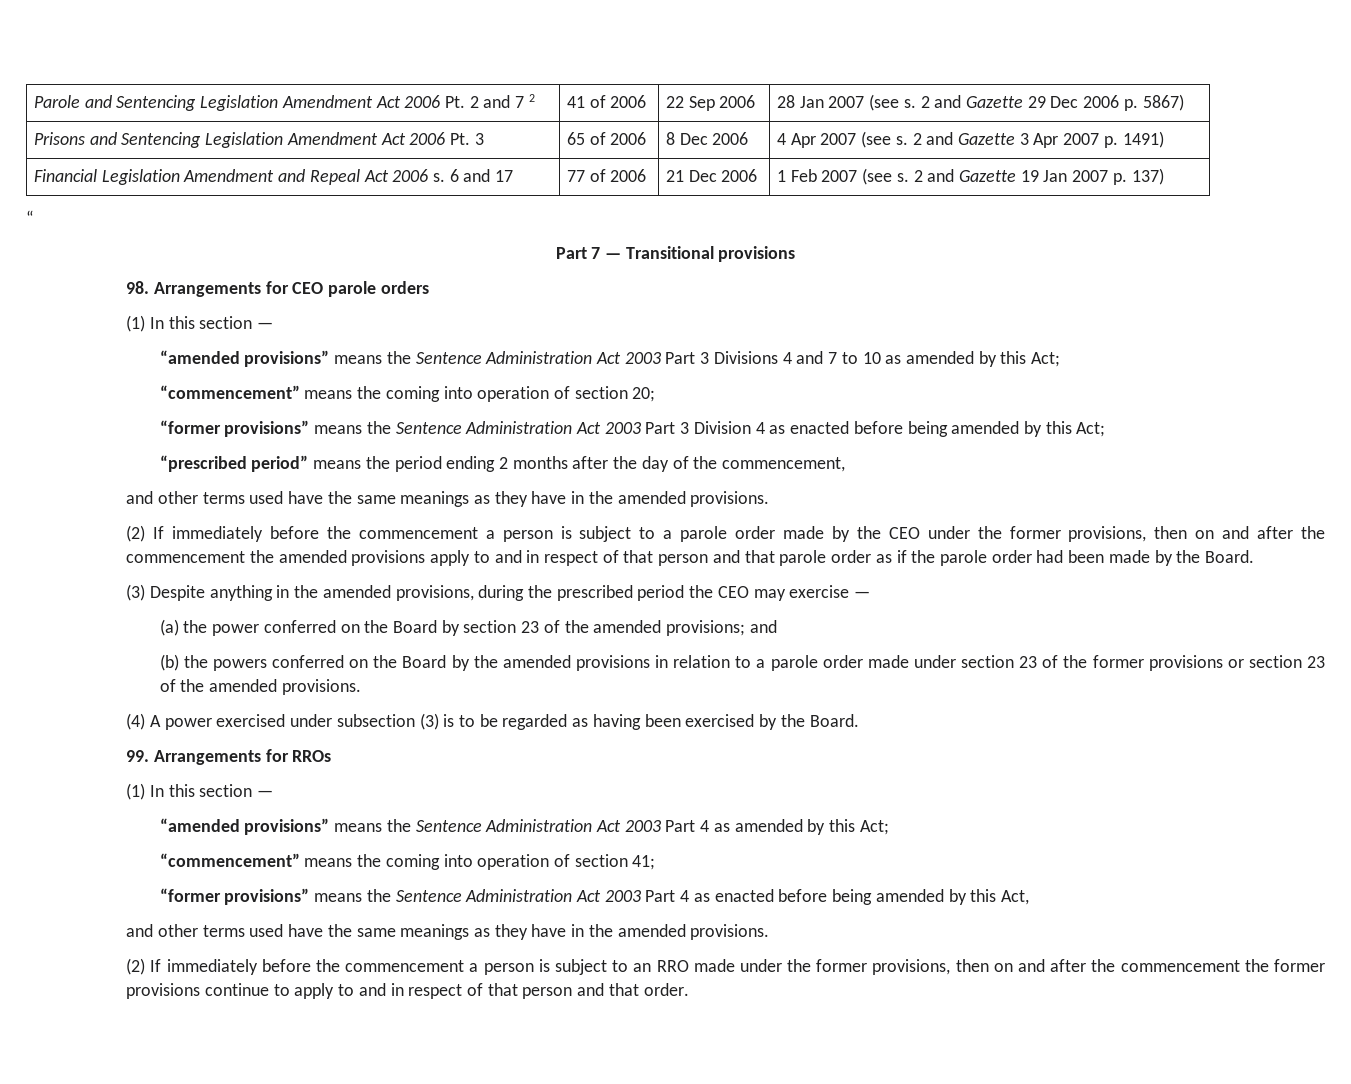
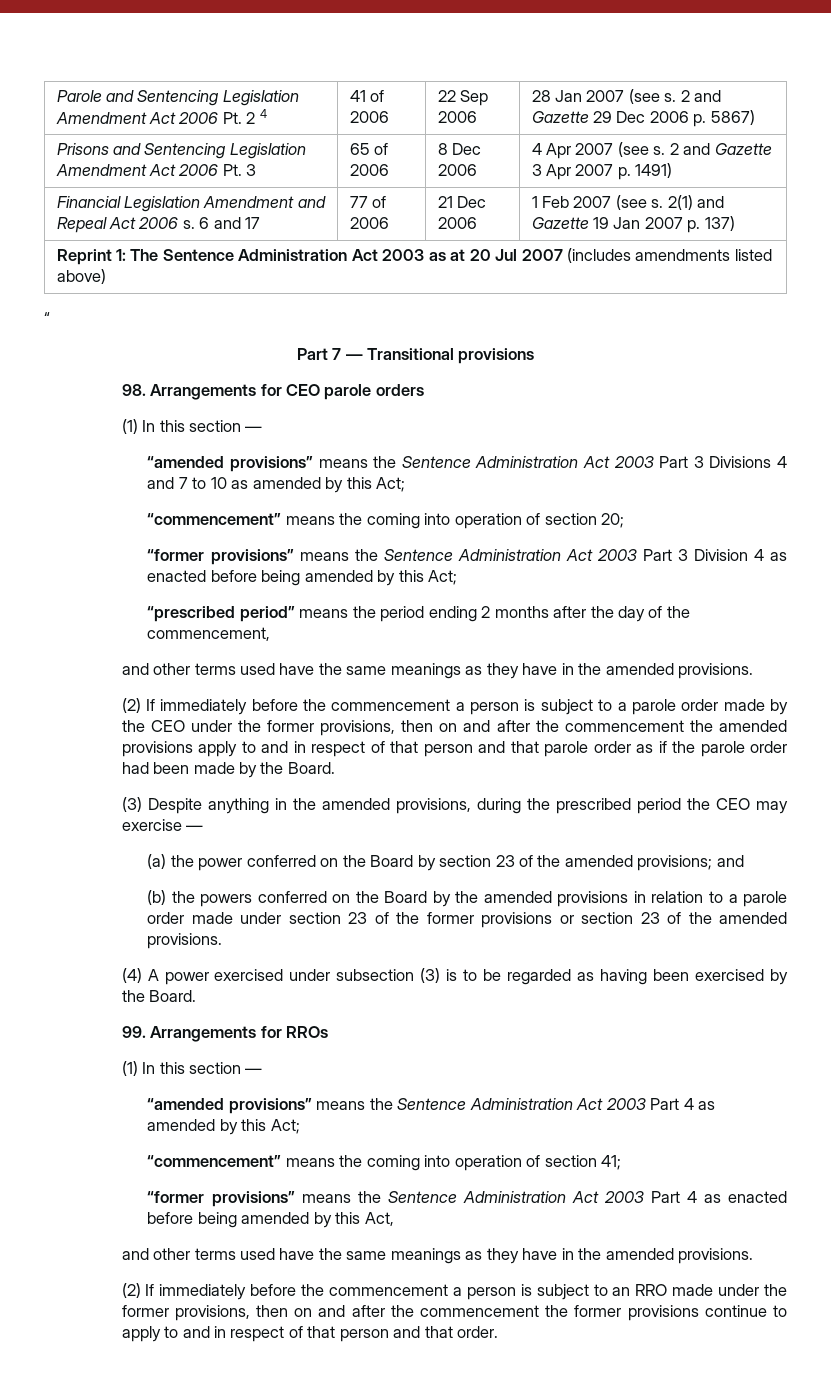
- Parole and Sentencing Legislation Amendment Act 2006 Pt. 2 and 7 2 | 41 of 2006 | 22 Sep 2006 | 28 Jan 2007 (see s. 2 and Gazette 29 Dec 2006 p. 5867)
+ Parole and Sentencing Legislation Amendment Act 2006 Pt. 2 4 | 41 of 2006 | 22 Sep 2006 | 28 Jan 2007 (see s. 2 and Gazette 29 Dec 2006 p. 5867)
- Financial Legislation Amendment and Repeal Act 2006 s. 6 and 17 | 77 of 2006 | 21 Dec 2006 | 1 Feb 2007 (see s. 2 and Gazette 19 Jan 2007 p. 137)
+ Financial Legislation Amendment and Repeal Act 2006 s. 6 and 17 | 77 of 2006 | 21 Dec 2006 | 1 Feb 2007 (see s. 2(1) and Gazette 19 Jan 2007 p. 137)
+ Reprint 1: The Sentence Administration Act 2003 as at 20 Jul 2007 (includes amendments listed above)

